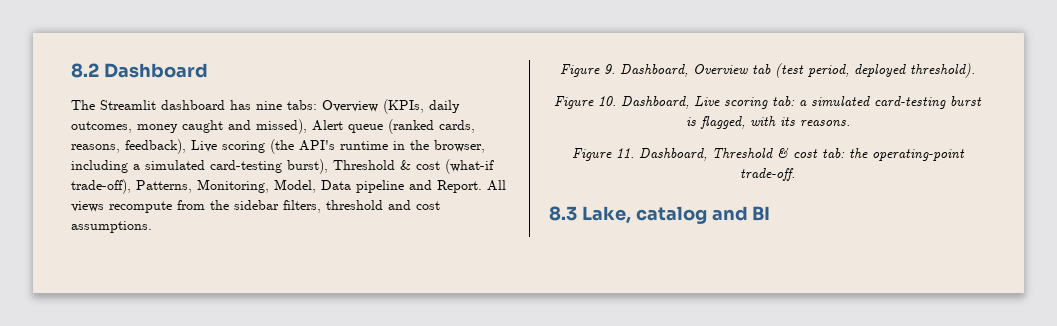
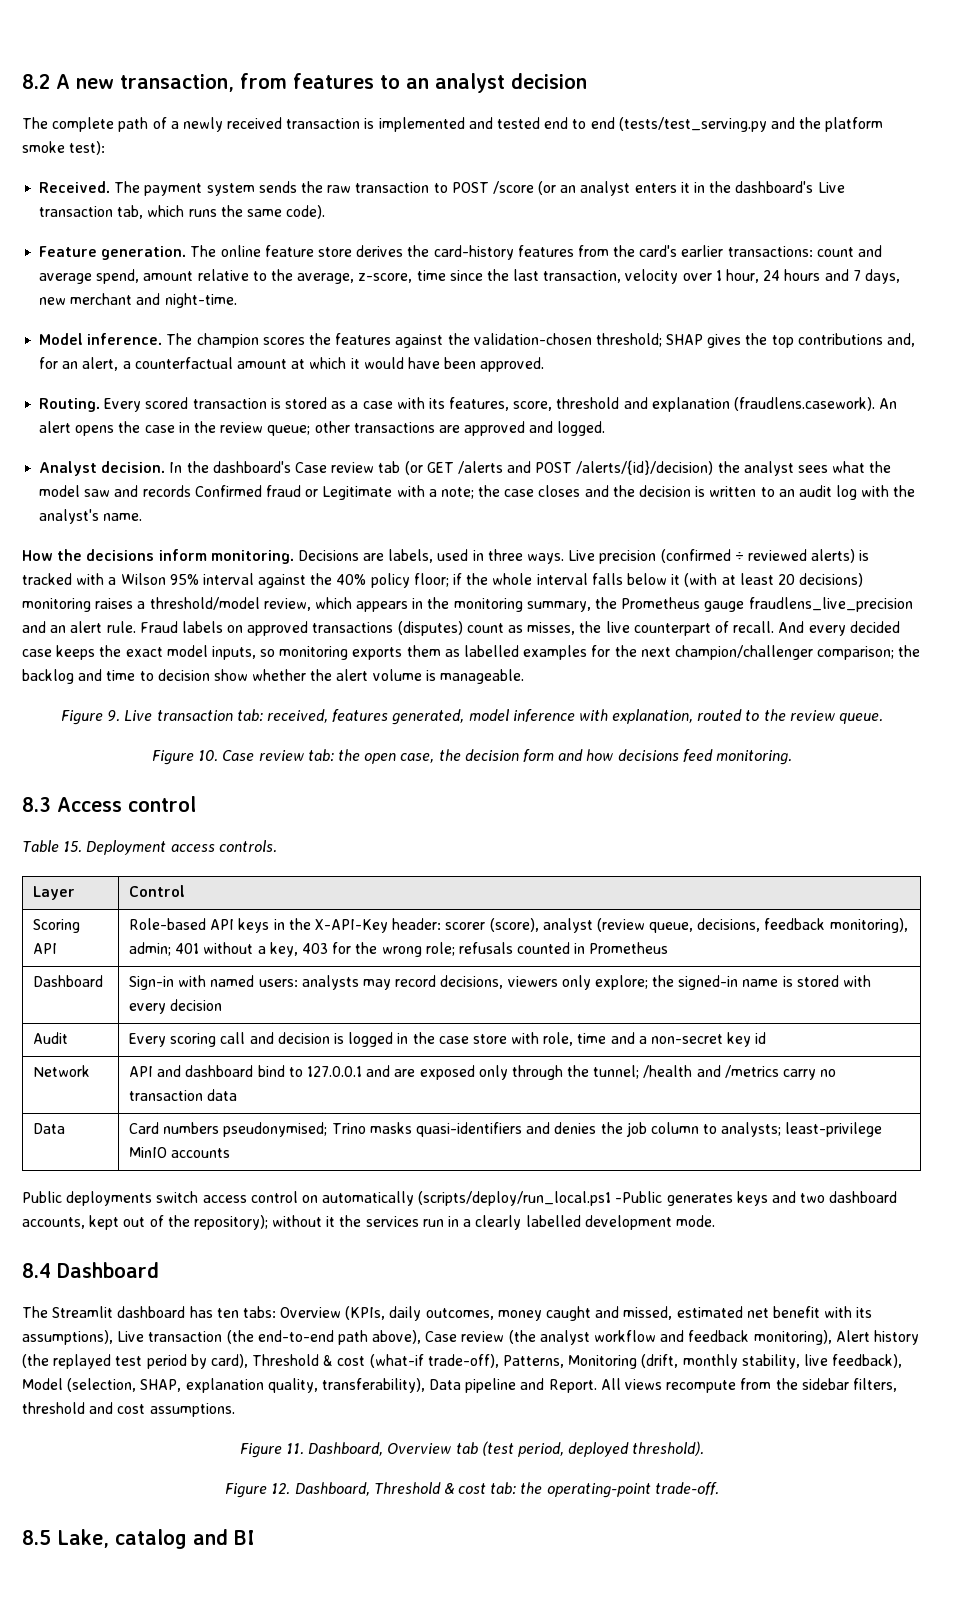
- 8.2 Dashboard
+ 8.2 A new transaction, from features to an analyst decision
+ The complete path of a newly received transaction is implemented and tested end to end (tests/test_serving.py and the platform smoke test):
+ Received. The payment system sends the raw transaction to POST /score (or an analyst enters it in the dashboard's Live transaction tab, which runs the same code).
+ Feature generation. The online feature store derives the card-history features from the card's earlier transactions: count and average spend, amount relative to the average, z-score, time since the last transaction, velocity over 1 hour, 24 hours and 7 days, new merchant and night-time.
+ Model inference. The champion scores the features against the validation-chosen threshold; SHAP gives the top contributions and, for an alert, a counterfactual amount at which it would have been approved.
+ Routing. Every scored transaction is stored as a case with its features, score, threshold and explanation (fraudlens.casework). An alert opens the case in the review queue; other transactions are approved and logged.
+ Analyst decision. In the dashboard's Case review tab (or GET /alerts and POST /alerts/{id}/decision) the analyst sees what the model saw and records Confirmed fraud or Legitimate with a note; the case closes and the decision is written to an audit log with the analyst's name.
+ How the decisions inform monitoring. Decisions are labels, used in three ways. Live precision (confirmed ÷ reviewed alerts) is tracked with a Wilson 95% interval against the 40% policy floor; if the whole interval falls below it (with at least 20 decisions) monitoring raises a threshold/model review, which appears in the monitoring summary, the Prometheus gauge fraudlens_live_precision and an alert rule. Fraud labels on approved transactions (disputes) count as misses, the live counterpart of recall. And every decided case keeps the exact model inputs, so monitoring exports them as labelled examples for the next champion/challenger comparison; the backlog and time to decision show whether the alert volume is manageable.
+ Figure 9. Live transaction tab: received, features generated, model inference with explanation, routed to the review queue.
+ Figure 10. Case review tab: the open case, the decision form and how decisions feed monitoring.
+ 8.3 Access control
+ Table 15. Deployment access controls.
+ Layer | Control
+ Scoring API | Role-based API keys in the X-API-Key header: scorer (score), analyst (review queue, decisions, feedback monitoring), admin; 401 without a key, 403 for the wrong role; refusals counted in Prometheus
+ Dashboard | Sign-in with named users: analysts may record decisions, viewers only explore; the signed-in name is stored with every decision
+ Audit | Every scoring call and decision is logged in the case store with role, time and a non-secret key id
+ Network | API and dashboard bind to 127.0.0.1 and are exposed only through the tunnel; /health and /metrics carry no transaction data
+ Data | Card numbers pseudonymised; Trino masks quasi-identifiers and denies the job column to analysts; least-privilege MinIO accounts
+ Public deployments switch access control on automatically (scripts/deploy/run_local.ps1 -Public generates keys and two dashboard accounts, kept out of the repository); without it the services run in a clearly labelled development mode.
+ 8.4 Dashboard
- The Streamlit dashboard has nine tabs: Overview (KPIs, daily outcomes, money caught and missed), Alert queue (ranked cards, reasons, feedback), Live scoring (the API's runtime in the browser, including a simulated card-testing burst), Threshold & cost (what-if trade-off), Patterns, Monitoring, Model, Data pipeline and Report.
+ The Streamlit dashboard has ten tabs: Overview (KPIs, daily outcomes, money caught and missed, estimated net benefit with its assumptions), Live transaction (the end-to-end path above), Case review (the analyst workflow and feedback monitoring), Alert history (the replayed test period by card), Threshold & cost (what-if trade-off), Patterns, Monitoring (drift, monthly stability, live feedback), Model (selection, SHAP, explanation quality, transferability), Data pipeline and Report.
- Figure 9. Dashboard, Overview tab (test period, deployed threshold).
+ Figure 11. Dashboard, Overview tab (test period, deployed threshold).
- Figure 10. Dashboard, Live scoring tab: a simulated card-testing burst is flagged, with its reasons.
- Figure 11. Dashboard, Threshold & cost tab: the operating-point trade-off.
+ Figure 12. Dashboard, Threshold & cost tab: the operating-point trade-off.
- 8.3 Lake, catalog and BI
+ 8.5 Lake, catalog and BI

